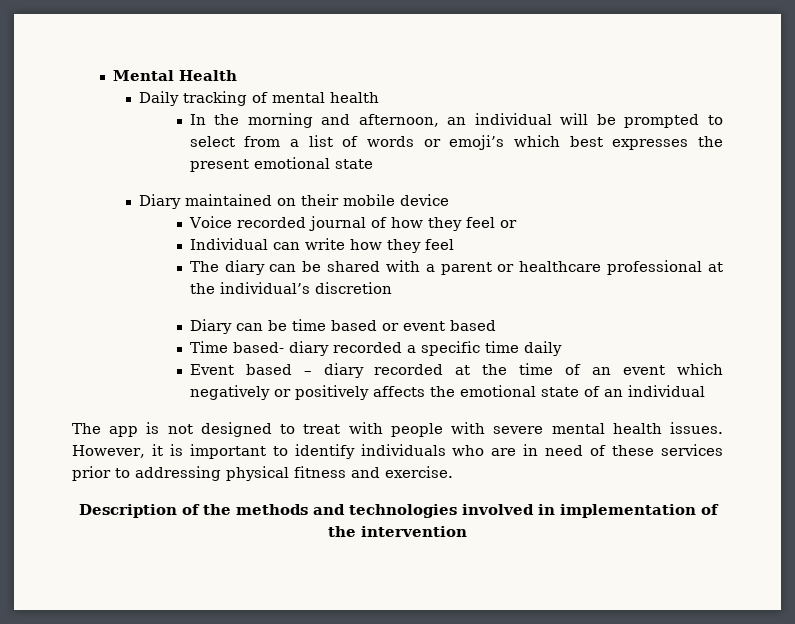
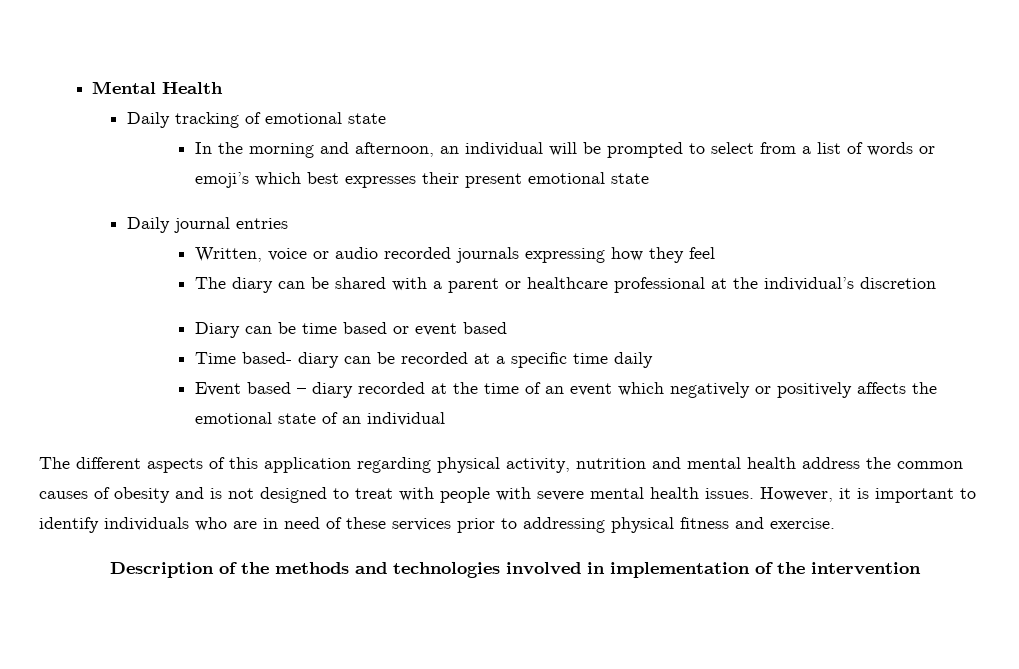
- Daily tracking of mental health
+ Daily tracking of emotional state
- In the morning and afternoon, an individual will be prompted to select from a list of words or emoji’s which best expresses the present emotional state
+ In the morning and afternoon, an individual will be prompted to select from a list of words or emoji’s which best expresses their present emotional state
- Diary maintained on their mobile device
- Voice recorded journal of how they feel or
- Individual can write how they feel
+ Daily journal entries
+ Written, voice or audio recorded journals expressing how they feel
- Time based- diary recorded a specific time daily
+ Time based- diary can be recorded at a specific time daily
- The app is not designed to treat with people with severe mental health issues.
+ The different aspects of this application regarding physical activity, nutrition and mental health address the common causes of obesity and is not designed to treat with people with severe mental health issues.

